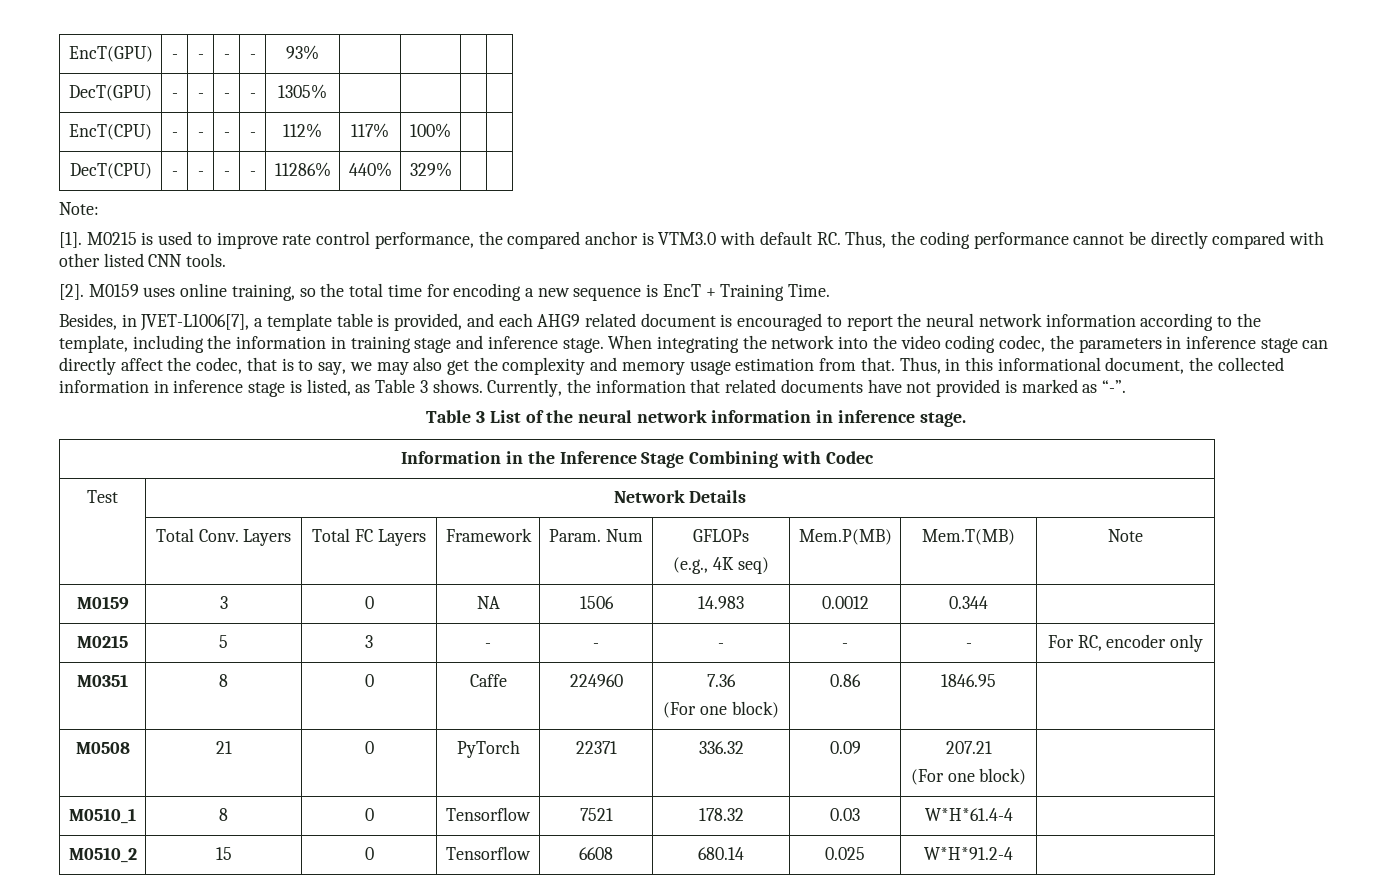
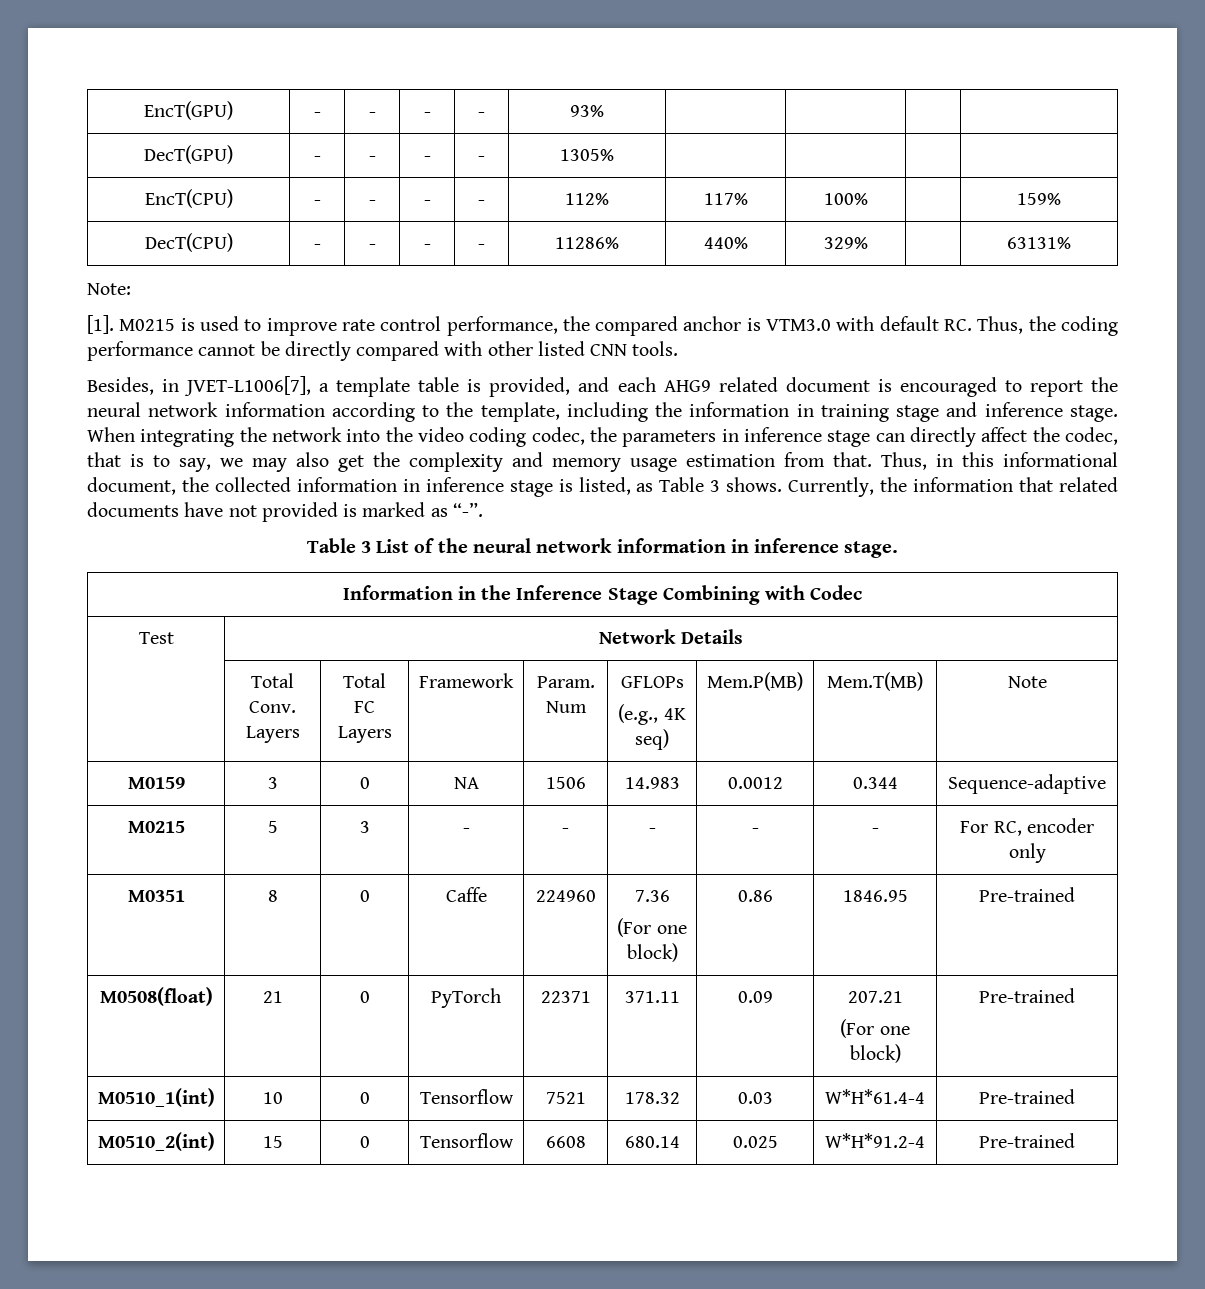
- EncT(CPU) | - | - | - | - | 112% | 117% | 100% | |
+ EncT(CPU) | - | - | - | - | 112% | 117% | 100% | | 159%
- DecT(CPU) | - | - | - | - | 11286% | 440% | 329% | |
+ DecT(CPU) | - | - | - | - | 11286% | 440% | 329% | | 63131%
- [2]. M0159 uses online training, so the total time for encoding a new sequence is EncT + Training Time.
- M0159 | 3 | 0 | NA | 1506 | 14.983 | 0.0012 | 0.344 |
+ M0159 | 3 | 0 | NA | 1506 | 14.983 | 0.0012 | 0.344 | Sequence-adaptive
  M0351 | 8 | 0 | Caffe | 224960 | 7.36
- (For one block) | 0.86 | 1846.95 |
- M0508 | 21 | 0 | PyTorch | 22371 | 336.32 | 0.09 | 207.21
- (For one block) |
- M0510_1 | 8 | 0 | Tensorflow | 7521 | 178.32 | 0.03 | W*H*61.4-4 |
- M0510_2 | 15 | 0 | Tensorflow | 6608 | 680.14 | 0.025 | W*H*91.2-4 |
+ (For one block) | 0.86 | 1846.95 | Pre-trained
+ M0508(float) | 21 | 0 | PyTorch | 22371 | 371.11 | 0.09 | 207.21
+ (For one block) | Pre-trained
+ M0510_1(int) | 10 | 0 | Tensorflow | 7521 | 178.32 | 0.03 | W*H*61.4-4 | Pre-trained
+ M0510_2(int) | 15 | 0 | Tensorflow | 6608 | 680.14 | 0.025 | W*H*91.2-4 | Pre-trained

